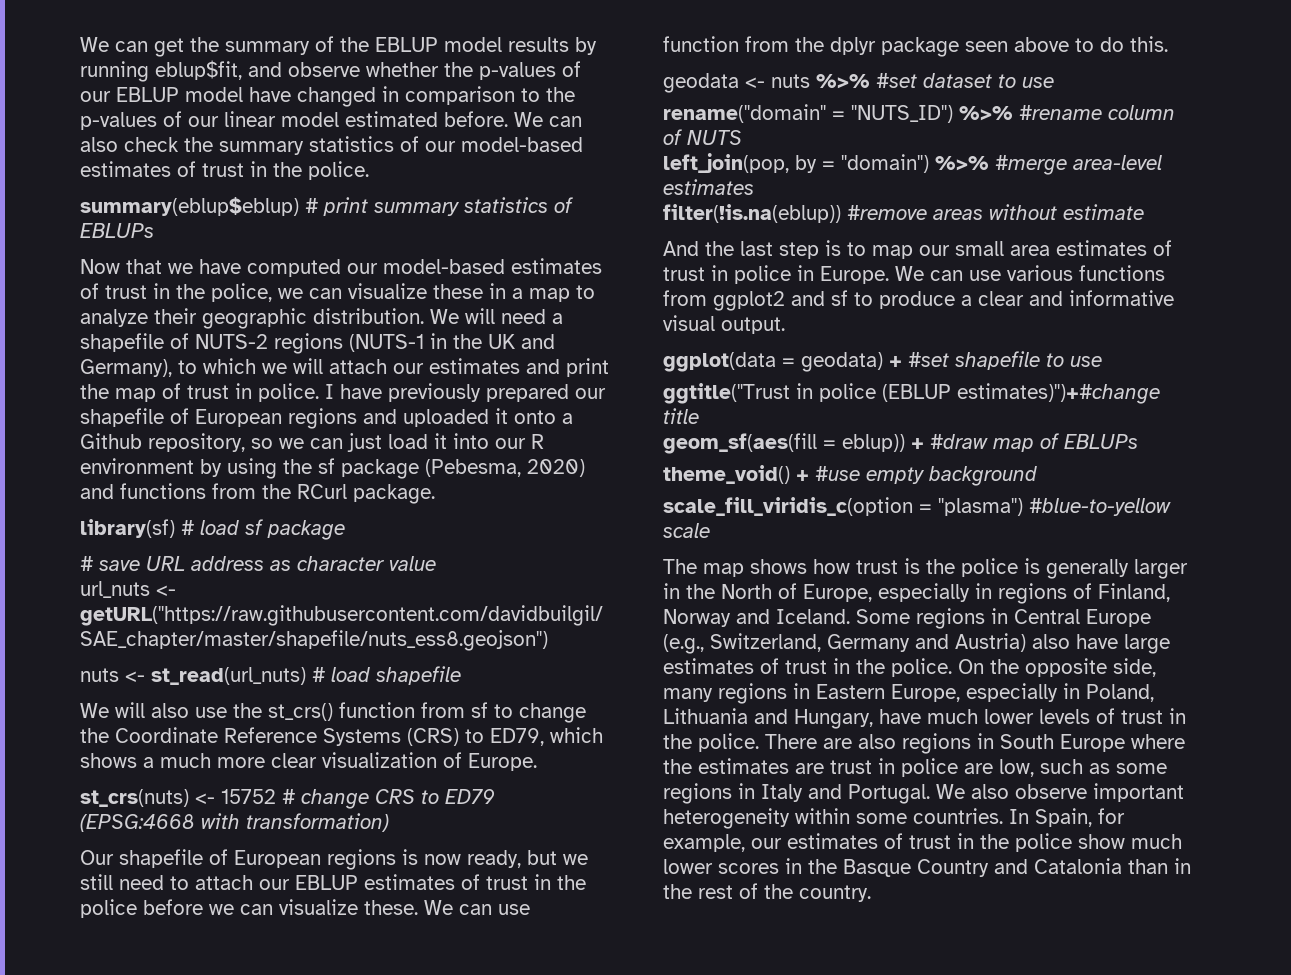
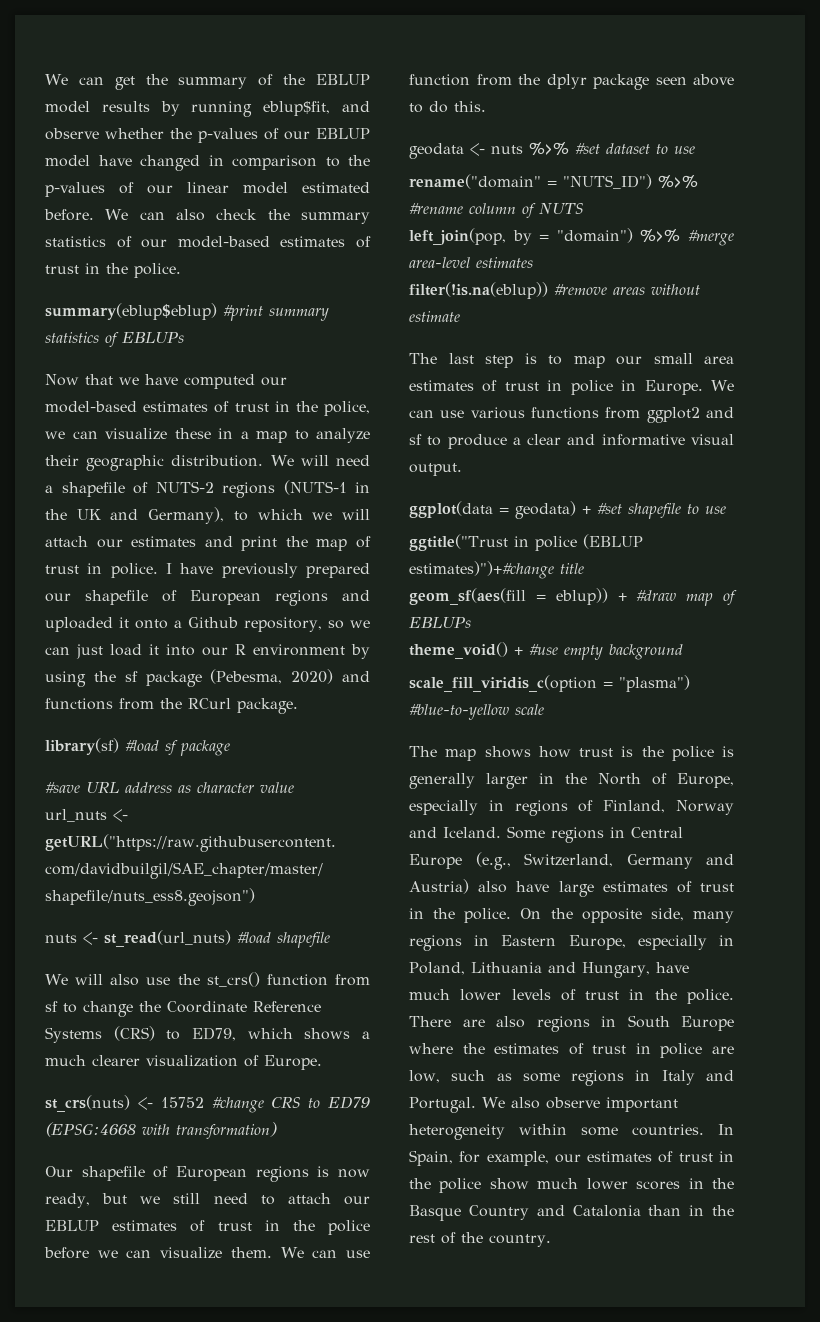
- summary(eblup$eblup) # print summary statistics of EBLUPs
+ summary(eblup$eblup) #print summary statistics of EBLUPs
- library(sf) # load sf package
+ library(sf) #load sf package
- # save URL address as character value
+ #save URL address as character value
- nuts <- st_read(url_nuts) # load shapefile
+ nuts <- st_read(url_nuts) #load shapefile
- We will also use the st_crs() function from sf to change the Coordinate Reference Systems (CRS) to ED79, which shows a much more clear visualization of Europe.
+ We will also use the st_crs() function from sf to change the Coordinate Reference Systems (CRS) to ED79, which shows a much clearer visualization of Europe.
- st_crs(nuts) <- 15752 # change CRS to ED79 (EPSG:4668 with transformation)
+ st_crs(nuts) <- 15752 #change CRS to ED79 (EPSG:4668 with transformation)
- Our shapefile of European regions is now ready, but we still need to attach our EBLUP estimates of trust in the police before we can visualize these.
+ Our shapefile of European regions is now ready, but we still need to attach our EBLUP estimates of trust in the police before we can visualize them.
- And the last step is to map our small area estimates of trust in police in Europe.
+ The last step is to map our small area estimates of trust in police in Europe.
- There are also regions in South Europe where the estimates are trust in police are low, such as some regions in Italy and Portugal.
+ There are also regions in South Europe where the estimates of trust in police are low, such as some regions in Italy and Portugal.

